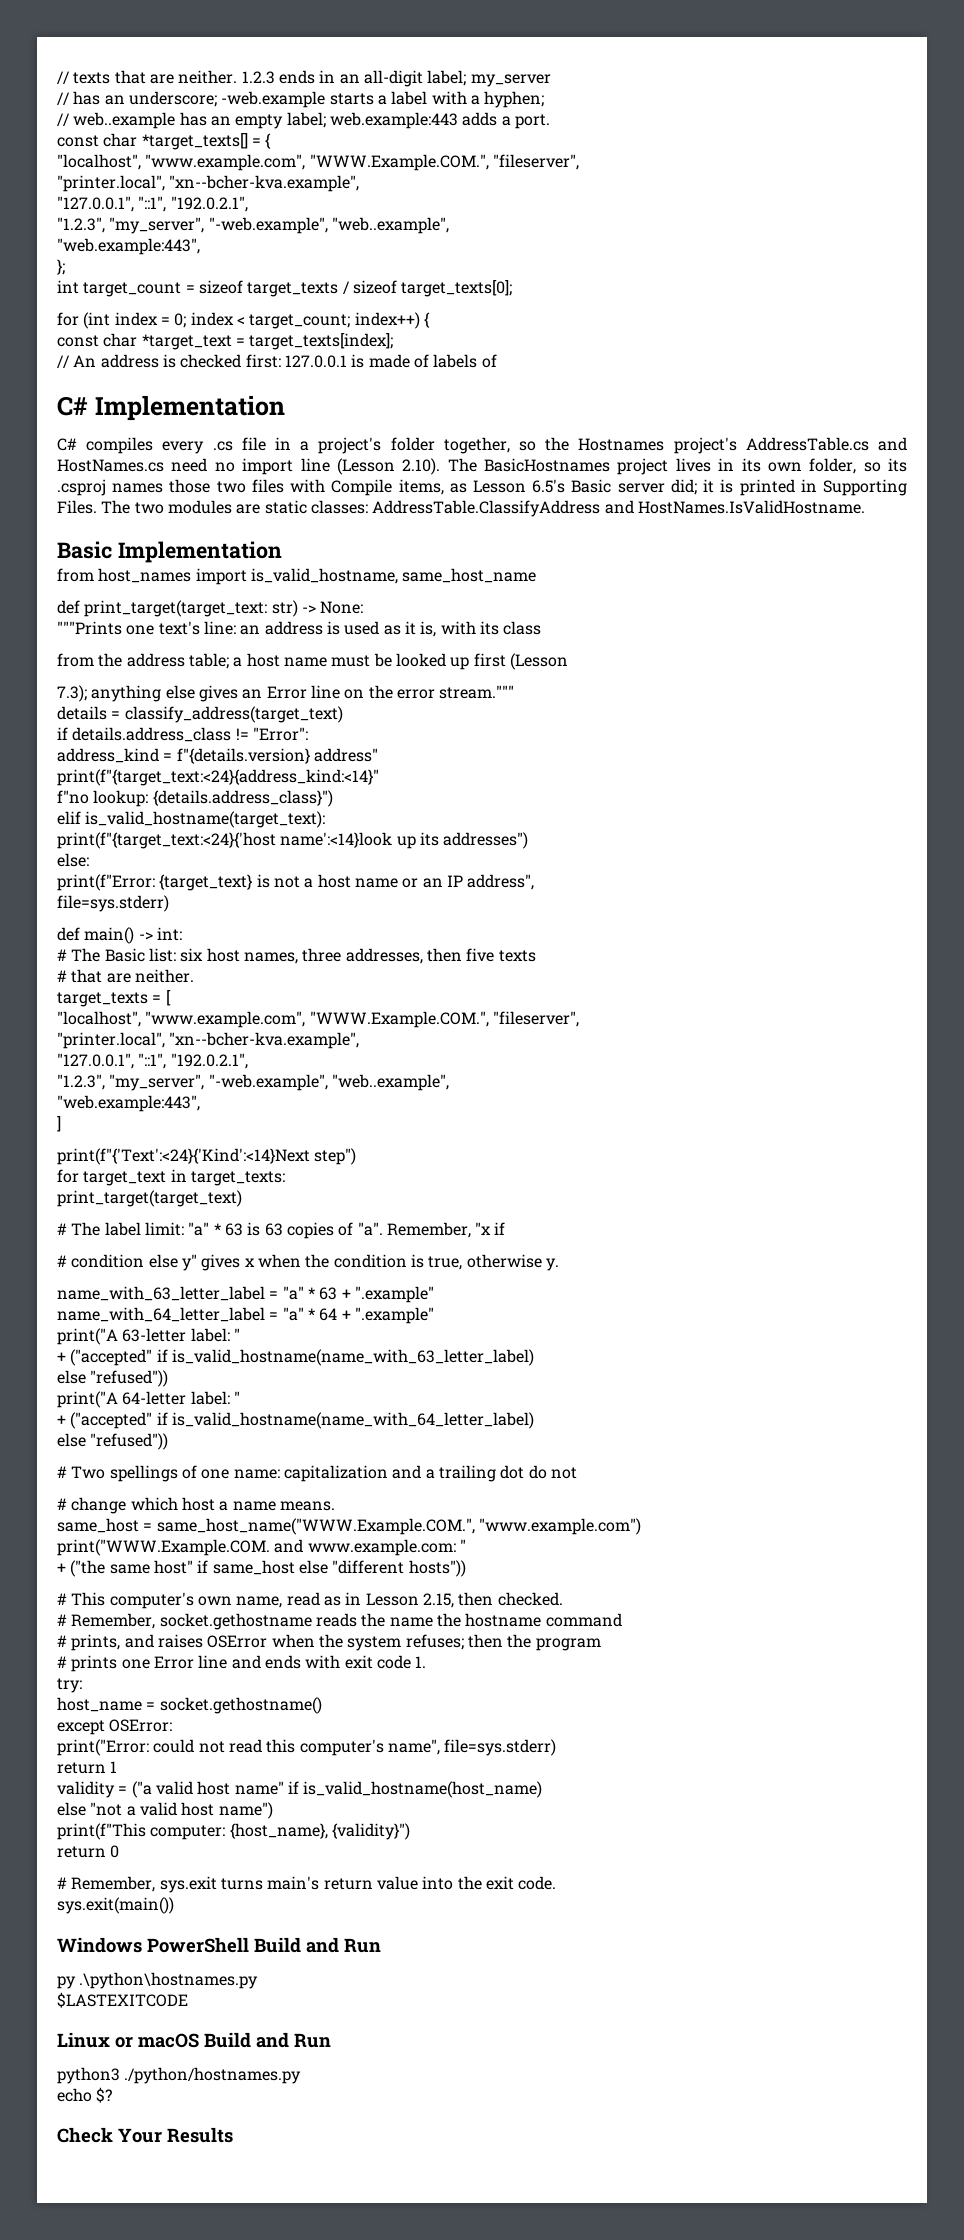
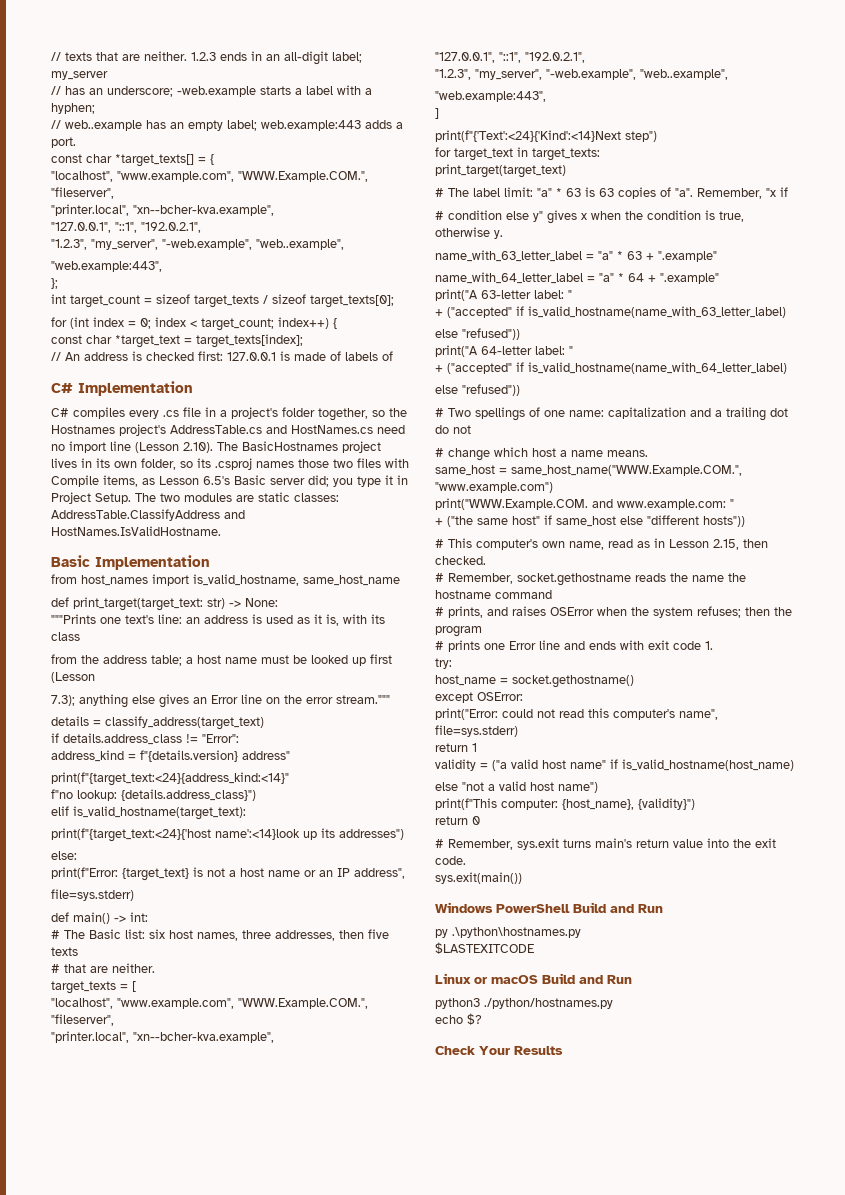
- C# compiles every .cs file in a project's folder together, so the Hostnames project's AddressTable.cs and HostNames.cs need no import line (Lesson 2.10). The BasicHostnames project lives in its own folder, so its .csproj names those two files with Compile items, as Lesson 6.5's Basic server did; it is printed in Supporting Files.
+ C# compiles every .cs file in a project's folder together, so the Hostnames project's AddressTable.cs and HostNames.cs need no import line (Lesson 2.10). The BasicHostnames project lives in its own folder, so its .csproj names those two files with Compile items, as Lesson 6.5's Basic server did; you type it in Project Setup.

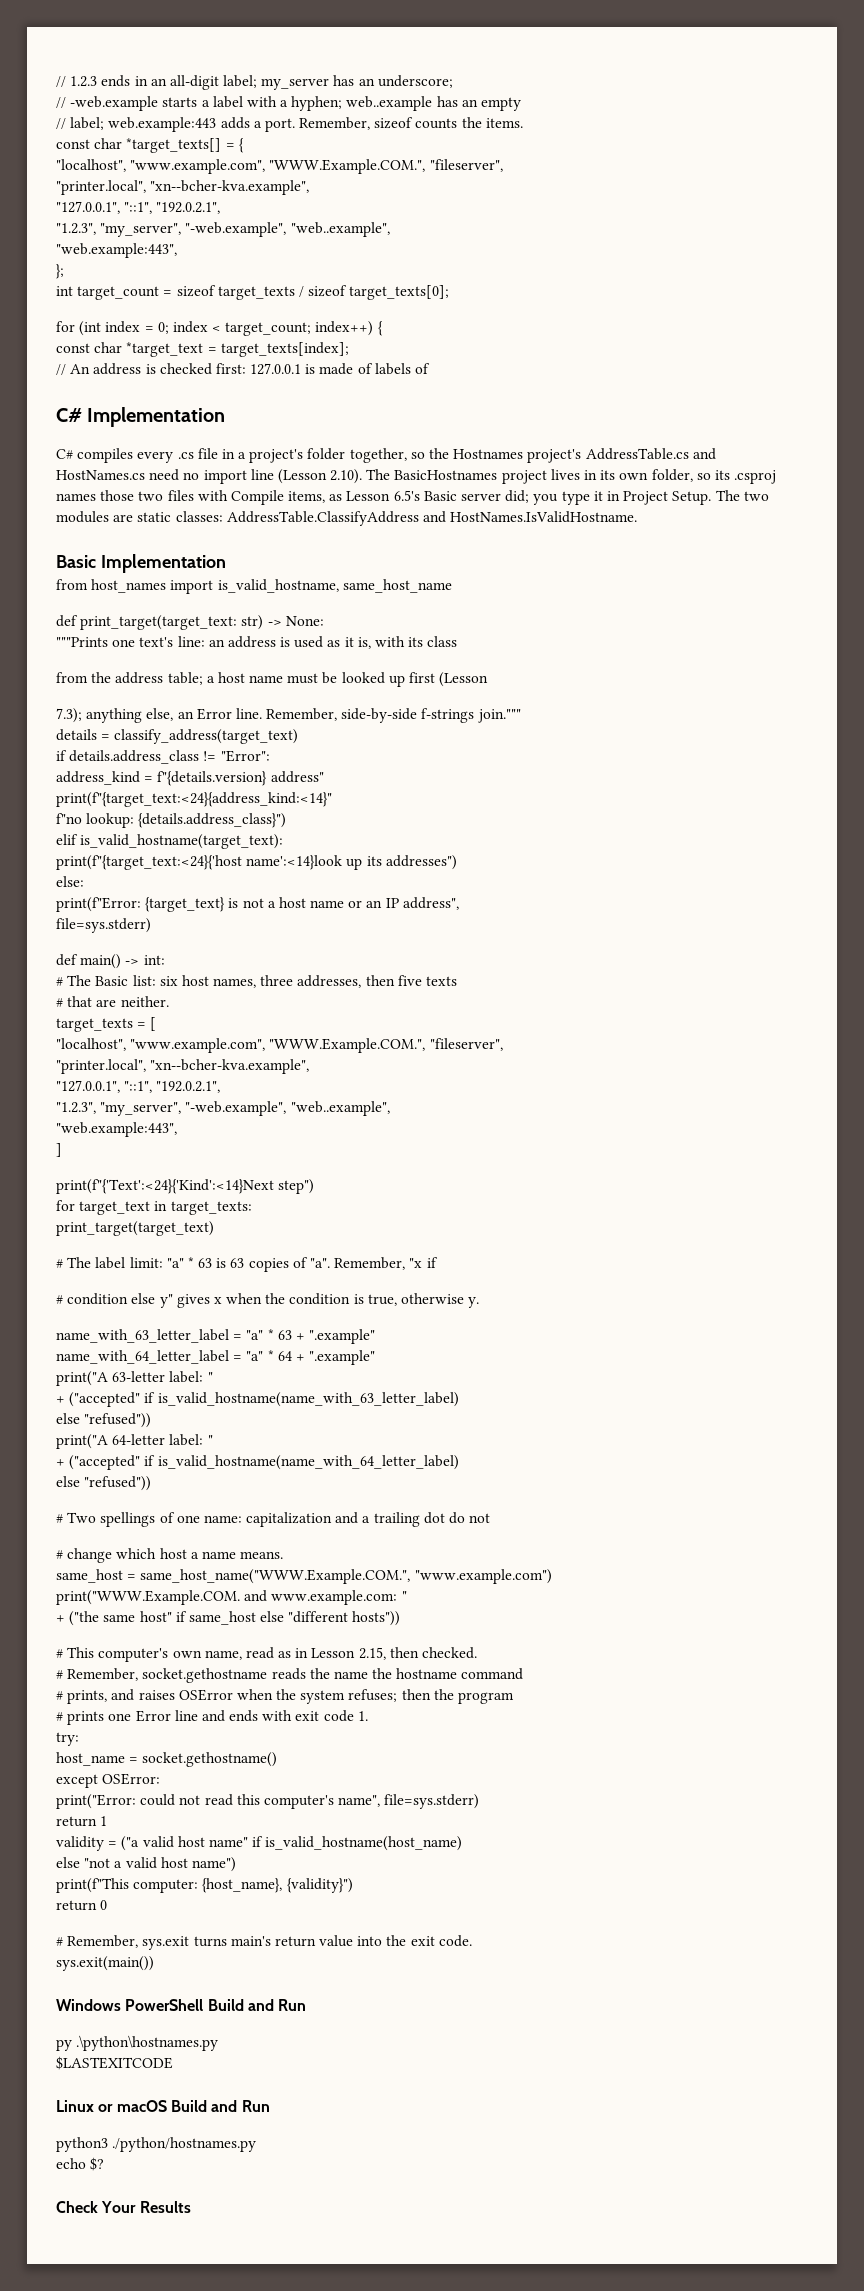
- // texts that are neither. 1.2.3 ends in an all-digit label; my_server
- // has an underscore; -web.example starts a label with a hyphen;
- // web..example has an empty label; web.example:443 adds a port.
+ // 1.2.3 ends in an all-digit label; my_server has an underscore;
+ // -web.example starts a label with a hyphen; web..example has an empty
+ // label; web.example:443 adds a port. Remember, sizeof counts the items.
- 7.3); anything else gives an Error line on the error stream."""
+ 7.3); anything else, an Error line. Remember, side-by-side f-strings join."""

